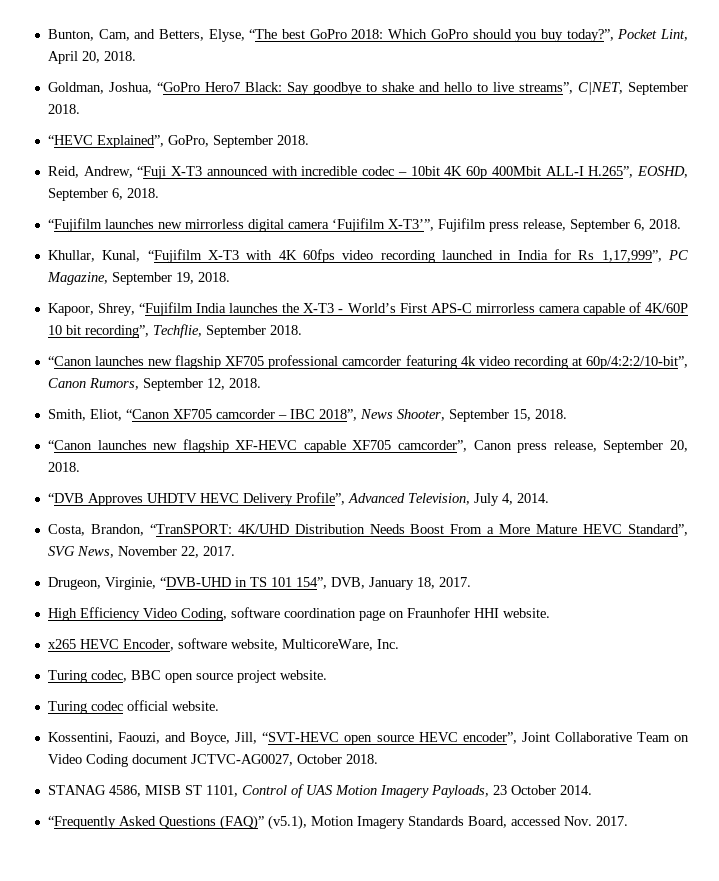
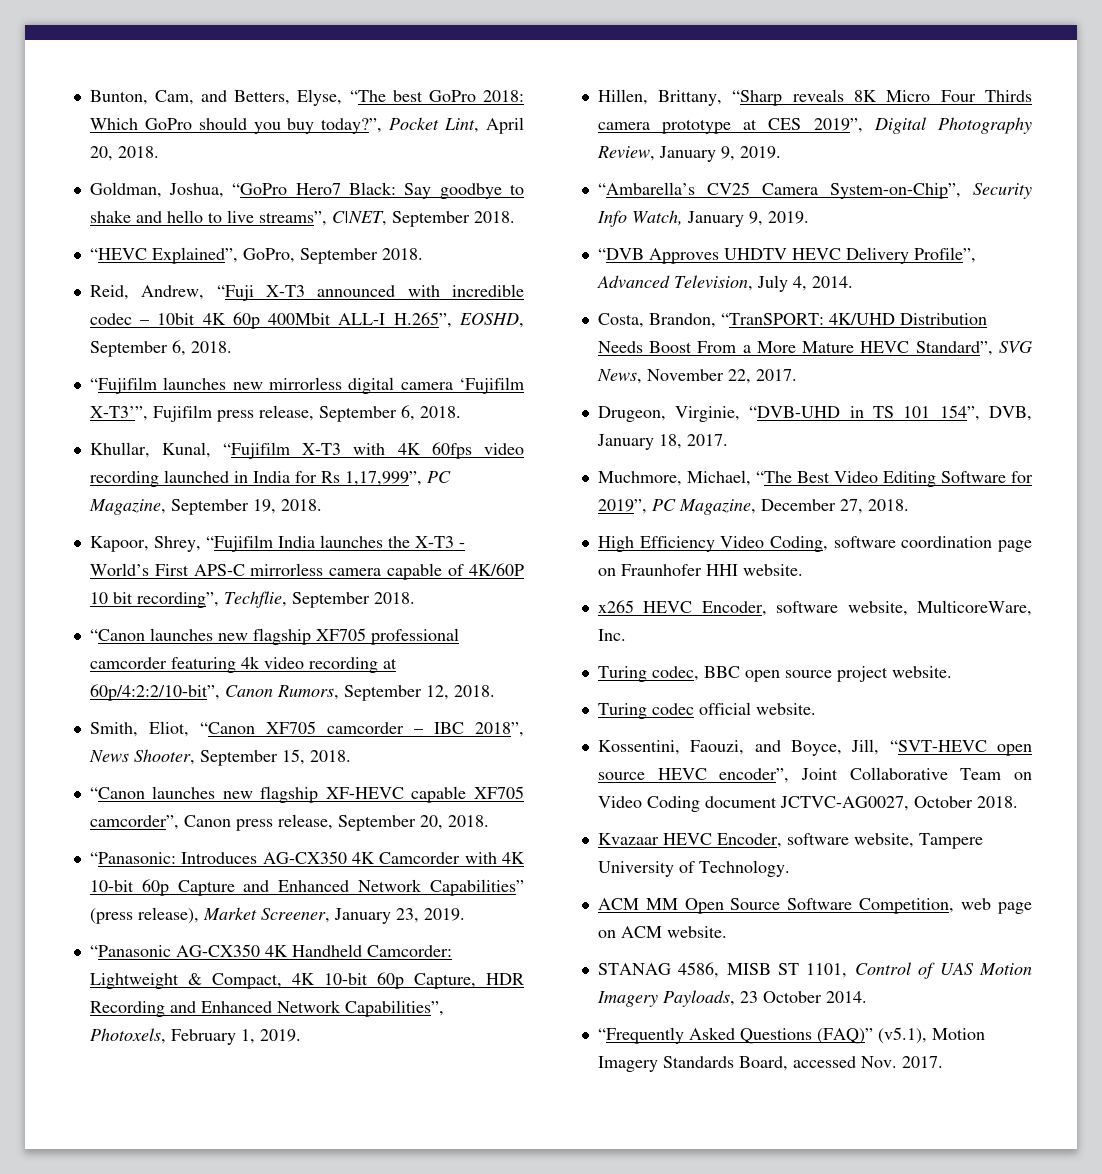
+ “Panasonic: Introduces AG-CX350 4K Camcorder with 4K 10-bit 60p Capture and Enhanced Network Capabilities” (press release), Market Screener, January 23, 2019.
+ “Panasonic AG-CX350 4K Handheld Camcorder: Lightweight & Compact, 4K 10-bit 60p Capture, HDR Recording and Enhanced Network Capabilities”, Photoxels, February 1, 2019.
+ Hillen, Brittany, “Sharp reveals 8K Micro Four Thirds camera prototype at CES 2019”, Digital Photography Review, January 9, 2019.
+ “Ambarella’s CV25 Camera System-on-Chip”, Security Info Watch, January 9, 2019.
+ Muchmore, Michael, “The Best Video Editing Software for 2019”, PC Magazine, December 27, 2018.
+ Kvazaar HEVC Encoder, software website, Tampere University of Technology.
+ ACM MM Open Source Software Competition, web page on ACM website.

